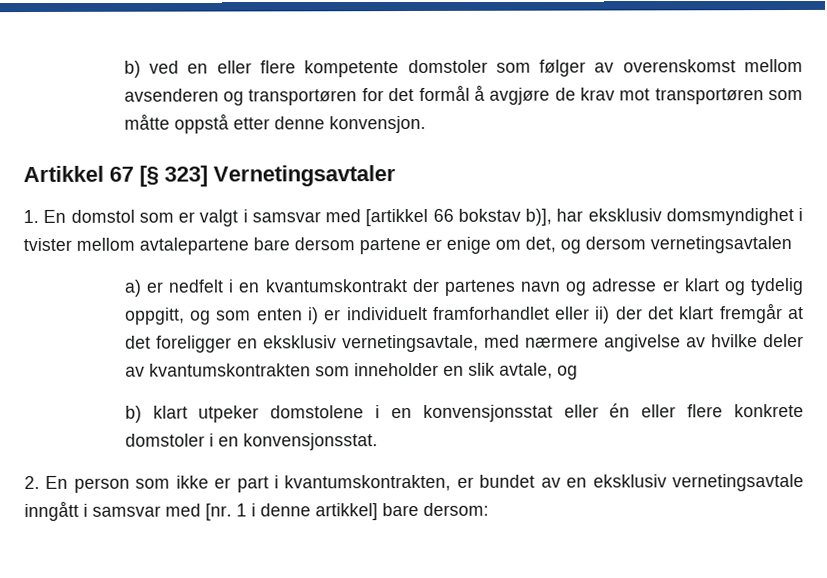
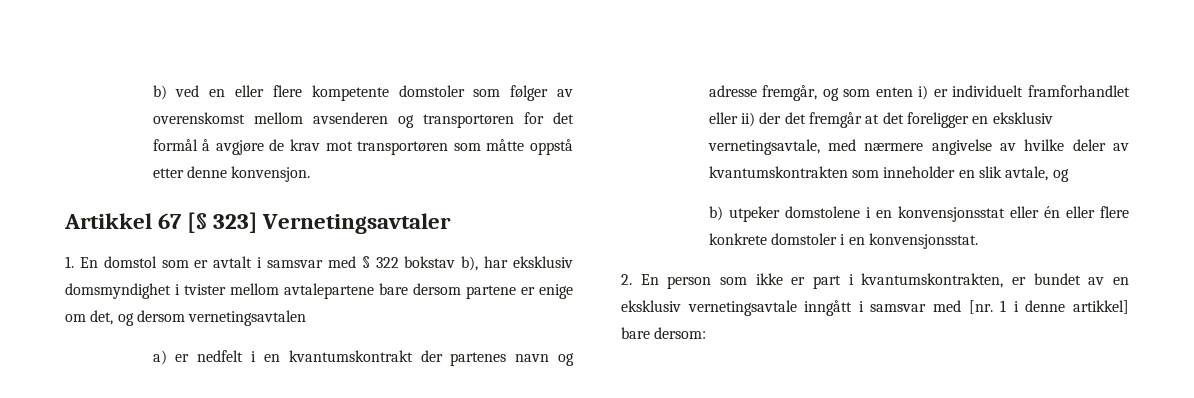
- 1. En domstol som er valgt i samsvar med [artikkel 66 bokstav b)], har eksklusiv domsmyndighet i tvister mellom avtalepartene bare dersom partene er enige om det, og dersom vernetingsavtalen
+ 1. En domstol som er avtalt i samsvar med § 322 bokstav b), har eksklusiv domsmyndighet i tvister mellom avtalepartene bare dersom partene er enige om det, og dersom vernetingsavtalen
- a) er nedfelt i en kvantumskontrakt der partenes navn og adresse er klart og tydelig oppgitt, og som enten i) er individuelt framforhandlet eller ii) der det klart fremgår at det foreligger en eksklusiv vernetingsavtale, med nærmere angivelse av hvilke deler av kvantumskontrakten som inneholder en slik avtale, og
+ a) er nedfelt i en kvantumskontrakt der partenes navn og adresse fremgår, og som enten i) er individuelt framforhandlet eller ii) der det fremgår at det foreligger en eksklusiv vernetingsavtale, med nærmere angivelse av hvilke deler av kvantumskontrakten som inneholder en slik avtale, og
- b) klart utpeker domstolene i en konvensjonsstat eller én eller flere konkrete domstoler i en konvensjonsstat.
+ b) utpeker domstolene i en konvensjonsstat eller én eller flere konkrete domstoler i en konvensjonsstat.

